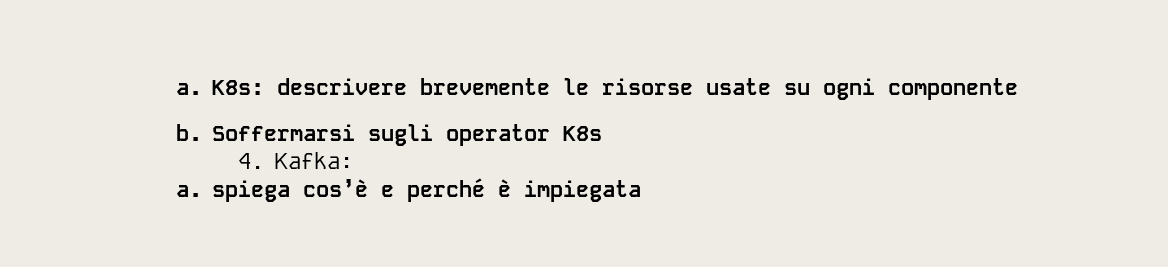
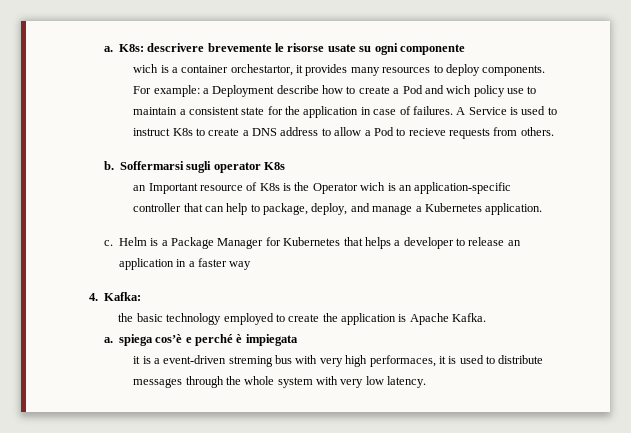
+ wich is a container orchestartor, it provides many resources to deploy components. For example: a Deployment describe how to create a Pod and wich policy use to maintain a consistent state for the application in case of failures. A Service is used to instruct K8s to create a DNS address to allow a Pod to recieve requests from others.
+ an Important resource of K8s is the Operator wich is an application-specific controller that can help to package, deploy, and manage a Kubernetes application.
+ c. Helm is a Package Manager for Kubernetes that helps a developer to release an application in a faster way
  4. Kafka:
+ the basic technology employed to create the application is Apache Kafka.
+ it is a event-driven streming bus with very high performaces, it is used to distribute messages through the whole system with very low latency.

